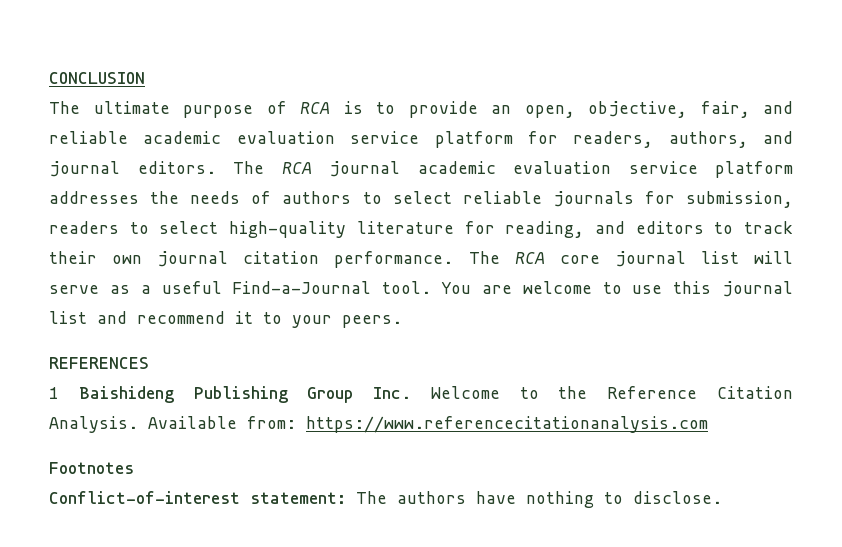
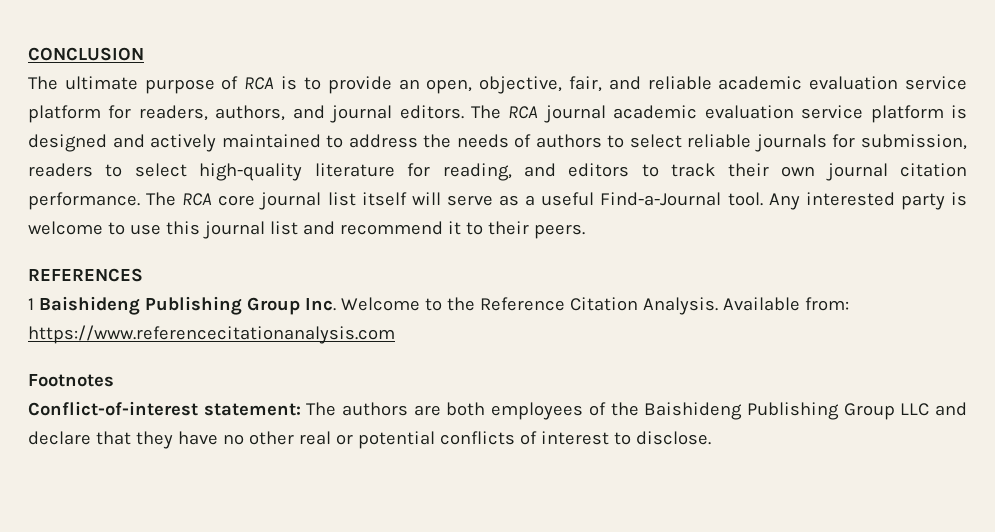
- The RCA journal academic evaluation service platform addresses the needs of authors to select reliable journals for submission, readers to select high-quality literature for reading, and editors to track their own journal citation performance.
+ The RCA journal academic evaluation service platform is designed and actively maintained to address the needs of authors to select reliable journals for submission, readers to select high-quality literature for reading, and editors to track their own journal citation performance.
- The RCA core journal list will serve as a useful Find-a-Journal tool.
+ The RCA core journal list itself will serve as a useful Find-a-Journal tool.
- You are welcome to use this journal list and recommend it to your peers.
+ Any interested party is welcome to use this journal list and recommend it to their peers.
- Conflict-of-interest statement: The authors have nothing to disclose.
+ Conflict-of-interest statement: The authors are both employees of the Baishideng Publishing Group LLC and declare that they have no other real or potential conflicts of interest to disclose.

